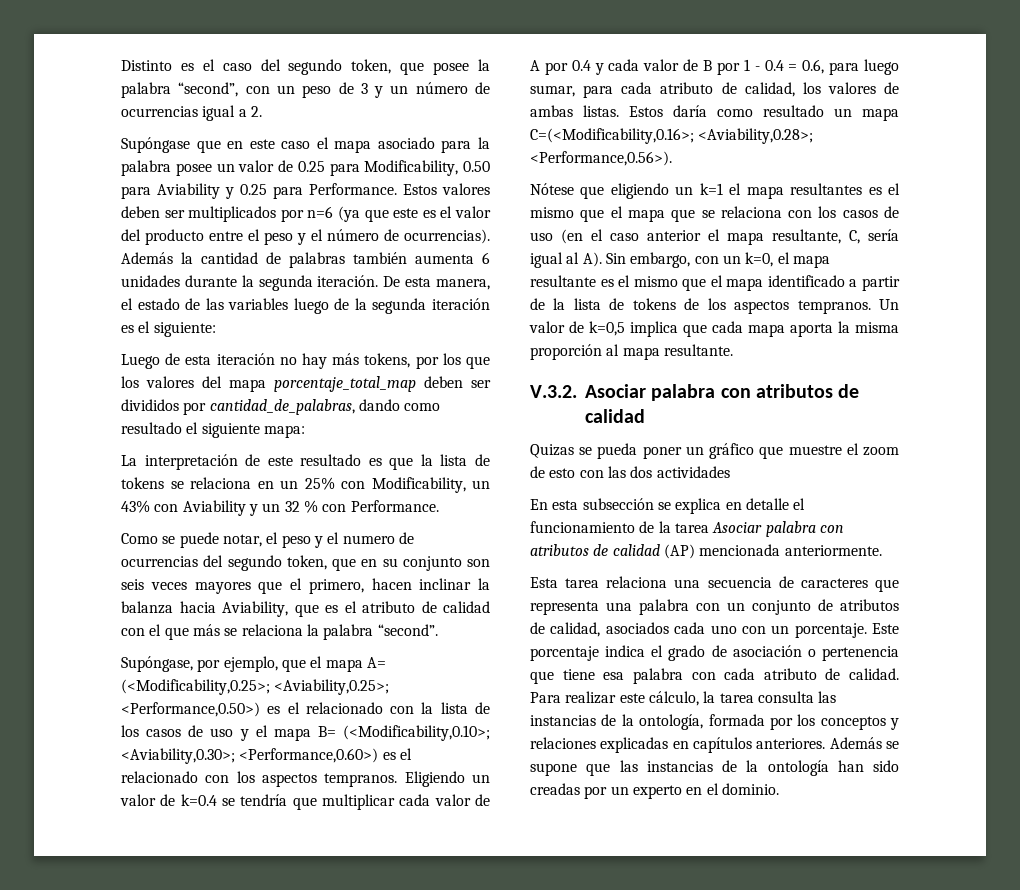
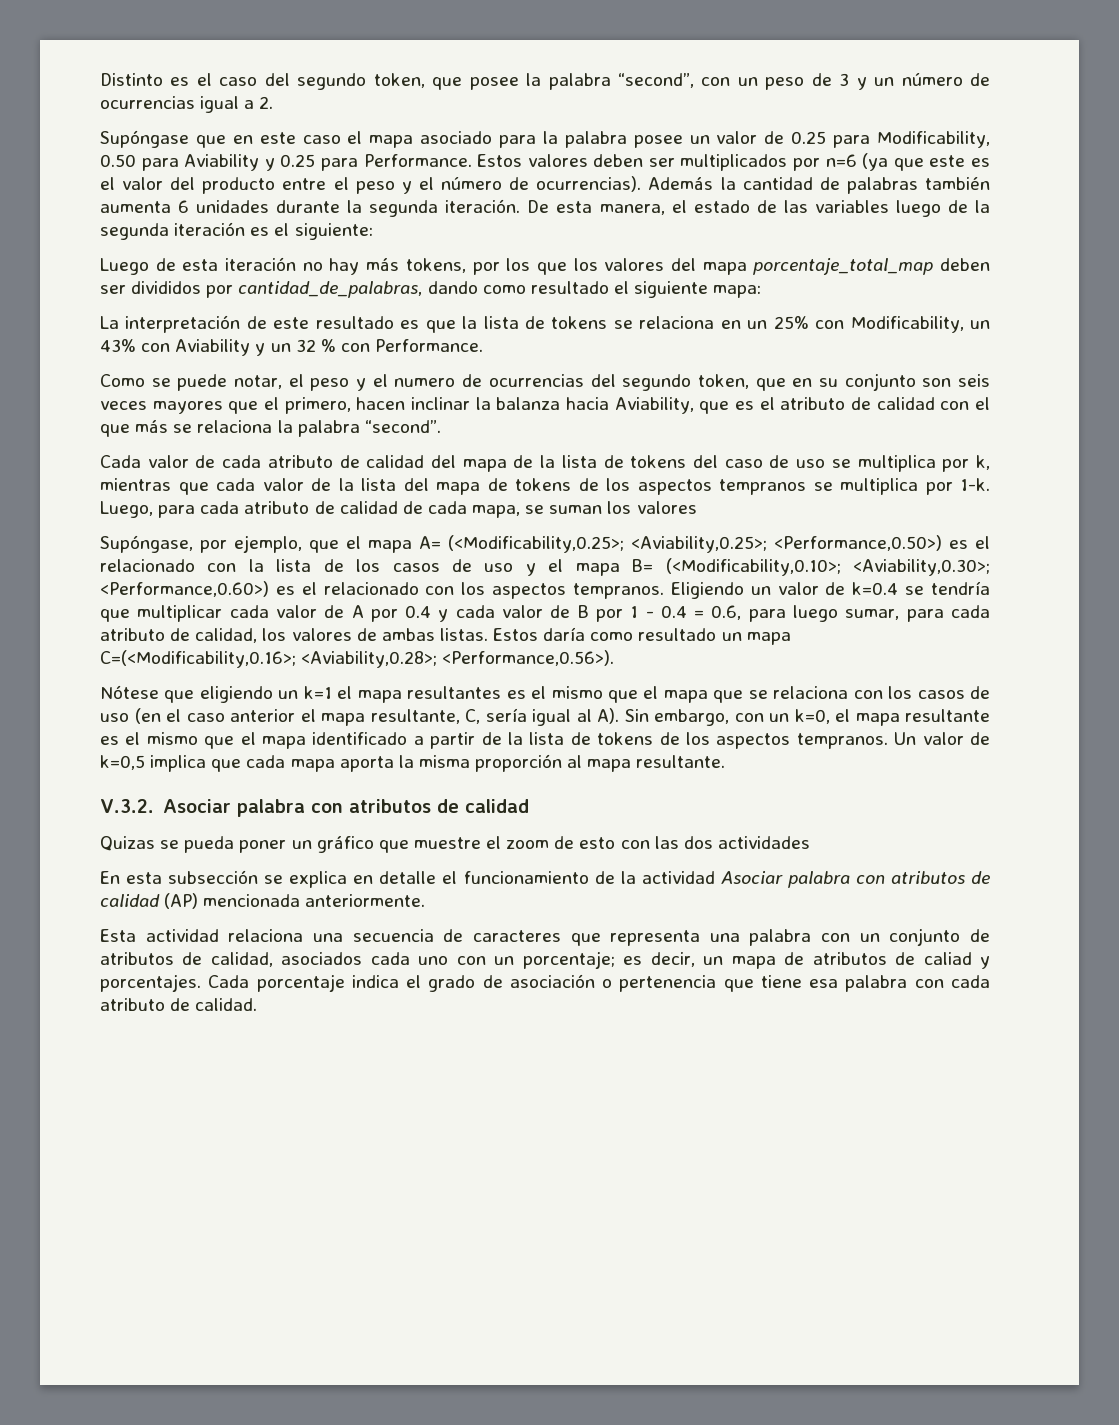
+ Cada valor de cada atributo de calidad del mapa de la lista de tokens del caso de uso se multiplica por k, mientras que cada valor de la lista del mapa de tokens de los aspectos tempranos se multiplica por 1-k. Luego, para cada atributo de calidad de cada mapa, se suman los valores
- En esta subsección se explica en detalle el funcionamiento de la tarea Asociar palabra con atributos de calidad (AP) mencionada anteriormente.
+ En esta subsección se explica en detalle el funcionamiento de la actividad Asociar palabra con atributos de calidad (AP) mencionada anteriormente.
- Esta tarea relaciona una secuencia de caracteres que representa una palabra con un conjunto de atributos de calidad, asociados cada uno con un porcentaje. Este porcentaje indica el grado de asociación o pertenencia que tiene esa palabra con cada atributo de calidad. Para realizar este cálculo, la tarea consulta las instancias de la ontología, formada por los conceptos y relaciones explicadas en capítulos anteriores. Además se supone que las instancias de la ontología han sido creadas por un experto en el dominio.
+ Esta actividad relaciona una secuencia de caracteres que representa una palabra con un conjunto de atributos de calidad, asociados cada uno con un porcentaje; es decir, un mapa de atributos de caliad y porcentajes. Cada porcentaje indica el grado de asociación o pertenencia que tiene esa palabra con cada atributo de calidad.

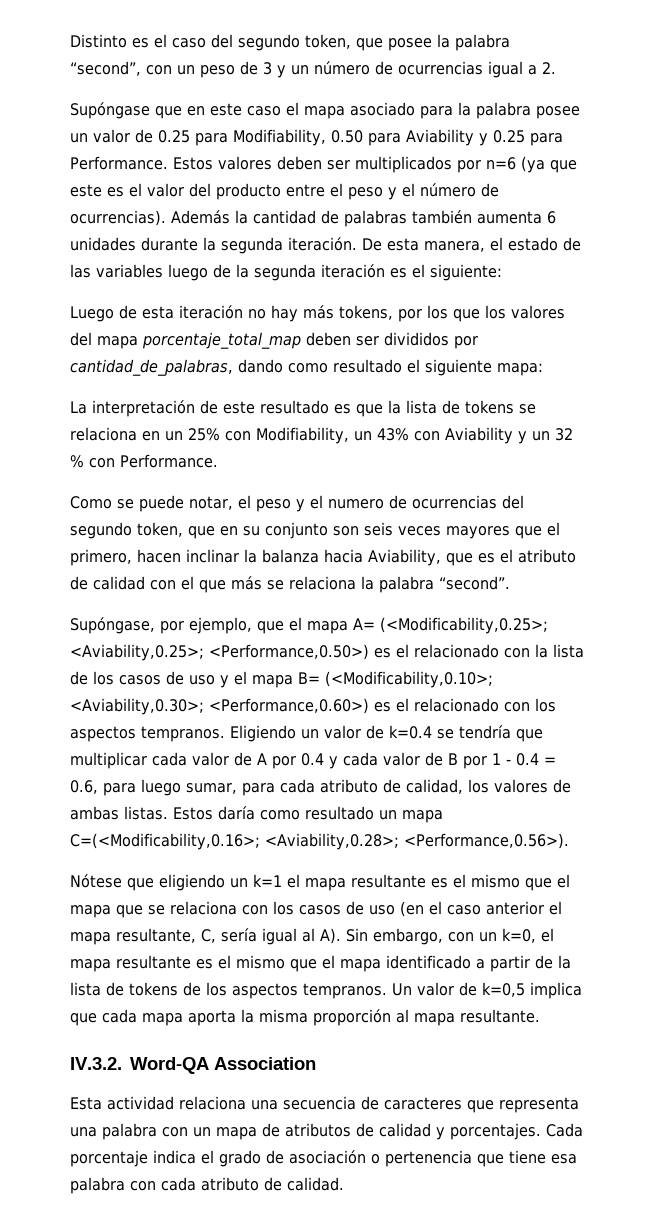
- Supóngase que en este caso el mapa asociado para la palabra posee un valor de 0.25 para Modificability, 0.50 para Aviability y 0.25 para Performance.
+ Supóngase que en este caso el mapa asociado para la palabra posee un valor de 0.25 para Modifiability, 0.50 para Aviability y 0.25 para Performance.
- La interpretación de este resultado es que la lista de tokens se relaciona en un 25% con Modificability, un 43% con Aviability y un 32 % con Performance.
+ La interpretación de este resultado es que la lista de tokens se relaciona en un 25% con Modifiability, un 43% con Aviability y un 32 % con Performance.
- Cada valor de cada atributo de calidad del mapa de la lista de tokens del caso de uso se multiplica por k, mientras que cada valor de la lista del mapa de tokens de los aspectos tempranos se multiplica por 1-k. Luego, para cada atributo de calidad de cada mapa, se suman los valores
- Nótese que eligiendo un k=1 el mapa resultantes es el mismo que el mapa que se relaciona con los casos de uso (en el caso anterior el mapa resultante, C, sería igual al A). Sin embargo, con un k=0, el mapa resultante es el mismo que el mapa identificado a partir de la lista de tokens de los aspectos tempranos.
+ Nótese que eligiendo un k=1 el mapa resultante es el mismo que el mapa que se relaciona con los casos de uso (en el caso anterior el mapa resultante, C, sería igual al A). Sin embargo, con un k=0, el mapa resultante es el mismo que el mapa identificado a partir de la lista de tokens de los aspectos tempranos.
- V.3.2. Asociar palabra con atributos de calidad
- Quizas se pueda poner un gráfico que muestre el zoom de esto con las dos actividades
- En esta subsección se explica en detalle el funcionamiento de la actividad Asociar palabra con atributos de calidad (AP) mencionada anteriormente.
+ IV.3.2. Word-QA Association
- Esta actividad relaciona una secuencia de caracteres que representa una palabra con un conjunto de atributos de calidad, asociados cada uno con un porcentaje; es decir, un mapa de atributos de caliad y porcentajes.
+ Esta actividad relaciona una secuencia de caracteres que representa una palabra con un mapa de atributos de calidad y porcentajes.

